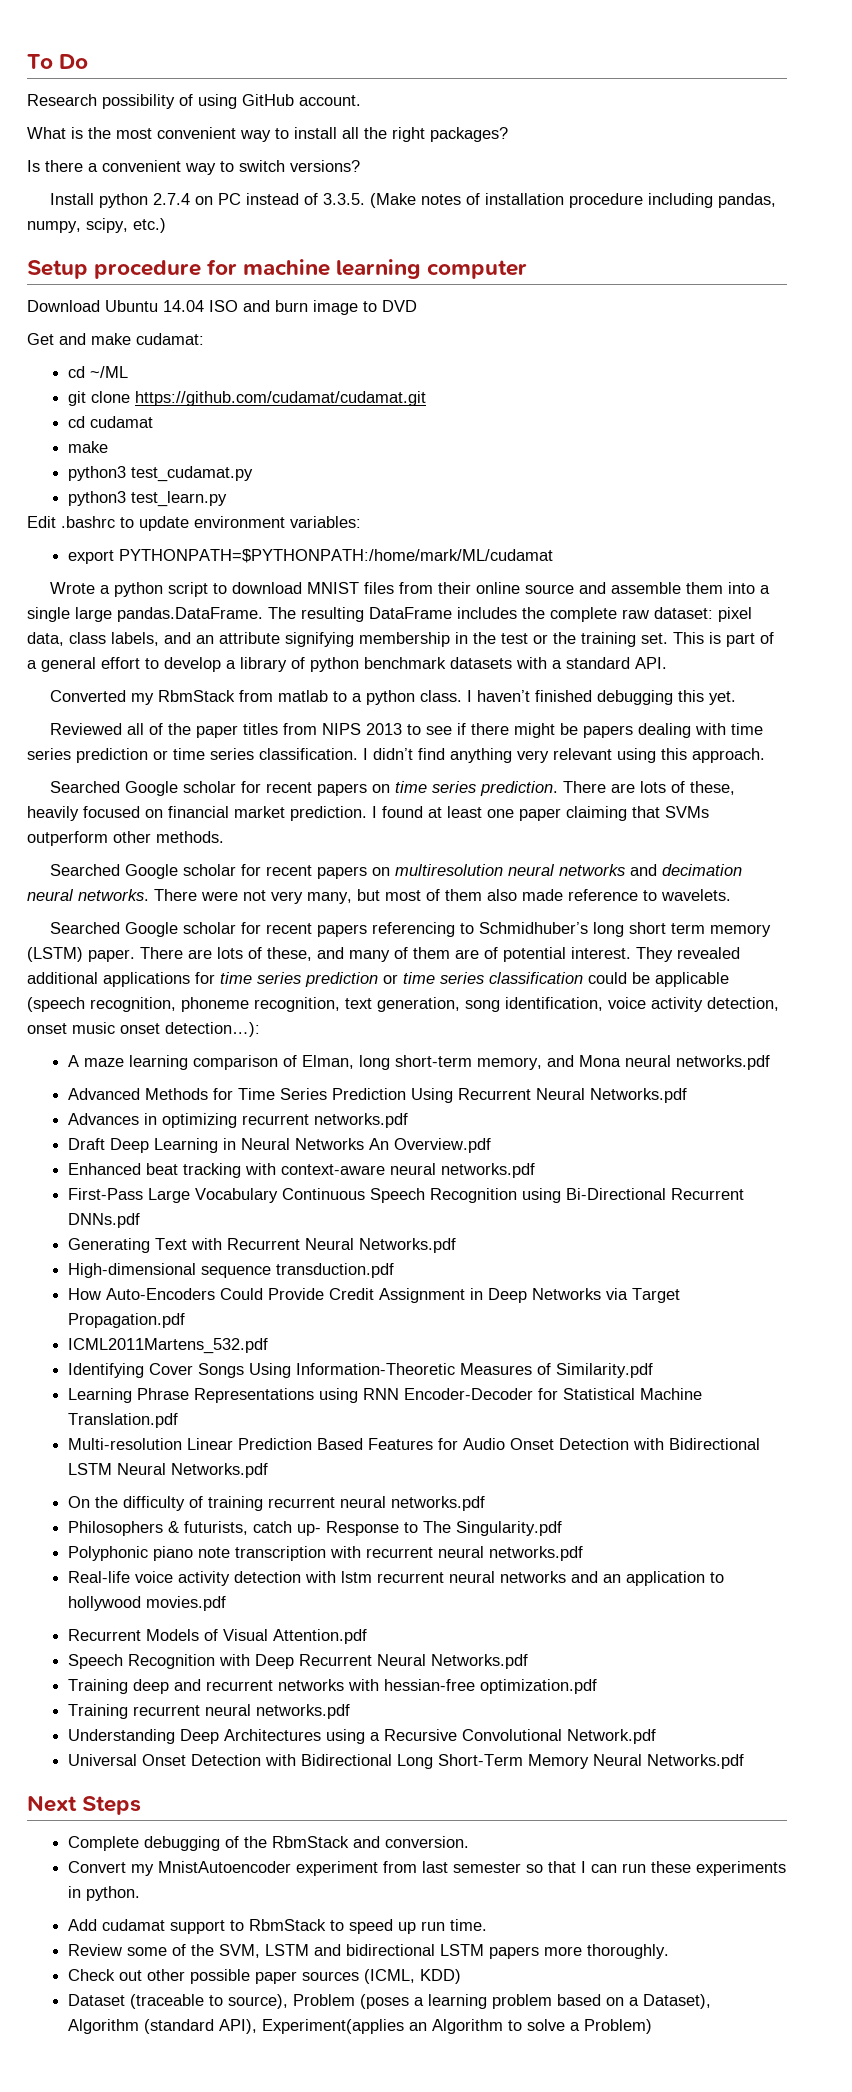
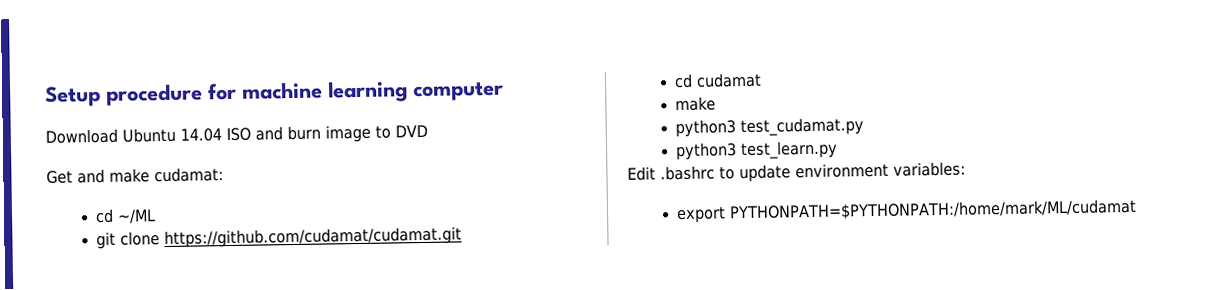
- To Do
- Research possibility of using GitHub account.
- What is the most convenient way to install all the right packages?
- Is there a convenient way to switch versions?
- Install python 2.7.4 on PC instead of 3.3.5. (Make notes of installation procedure including pandas, numpy, scipy, etc.)
- Wrote a python script to download MNIST files from their online source and assemble them into a single large pandas.DataFrame. The resulting DataFrame includes the complete raw dataset: pixel data, class labels, and an attribute signifying membership in the test or the training set. This is part of a general effort to develop a library of python benchmark datasets with a standard API.
- Converted my RbmStack from matlab to a python class. I haven’t finished debugging this yet.
- Reviewed all of the paper titles from NIPS 2013 to see if there might be papers dealing with time series prediction or time series classification. I didn’t find anything very relevant using this approach.
- Searched Google scholar for recent papers on time series prediction. There are lots of these, heavily focused on financial market prediction. I found at least one paper claiming that SVMs outperform other methods.
- Searched Google scholar for recent papers on multiresolution neural networks and decimation neural networks. There were not very many, but most of them also made reference to wavelets.
- Searched Google scholar for recent papers referencing to Schmidhuber’s long short term memory (LSTM) paper. There are lots of these, and many of them are of potential interest. They revealed additional applications for time series prediction or time series classification could be applicable (speech recognition, phoneme recognition, text generation, song identification, voice activity detection, onset music onset detection…):
- A maze learning comparison of Elman, long short-term memory, and Mona neural networks.pdf
- Advanced Methods for Time Series Prediction Using Recurrent Neural Networks.pdf
- Advances in optimizing recurrent networks.pdf
- Draft Deep Learning in Neural Networks An Overview.pdf
- Enhanced beat tracking with context-aware neural networks.pdf
- First-Pass Large Vocabulary Continuous Speech Recognition using Bi-Directional Recurrent DNNs.pdf
- Generating Text with Recurrent Neural Networks.pdf
- High-dimensional sequence transduction.pdf
- How Auto-Encoders Could Provide Credit Assignment in Deep Networks via Target Propagation.pdf
- ICML2011Martens_532.pdf
- Identifying Cover Songs Using Information-Theoretic Measures of Similarity.pdf
- Learning Phrase Representations using RNN Encoder-Decoder for Statistical Machine Translation.pdf
- Multi-resolution Linear Prediction Based Features for Audio Onset Detection with Bidirectional LSTM Neural Networks.pdf
- On the difficulty of training recurrent neural networks.pdf
- Philosophers & futurists, catch up- Response to The Singularity.pdf
- Polyphonic piano note transcription with recurrent neural networks.pdf
- Real-life voice activity detection with lstm recurrent neural networks and an application to hollywood movies.pdf
- Recurrent Models of Visual Attention.pdf
- Speech Recognition with Deep Recurrent Neural Networks.pdf
- Training deep and recurrent networks with hessian-free optimization.pdf
- Training recurrent neural networks.pdf
- Understanding Deep Architectures using a Recursive Convolutional Network.pdf
- Universal Onset Detection with Bidirectional Long Short-Term Memory Neural Networks.pdf
- Next Steps
- Complete debugging of the RbmStack and conversion.
- Convert my MnistAutoencoder experiment from last semester so that I can run these experiments in python.
- Add cudamat support to RbmStack to speed up run time.
- Review some of the SVM, LSTM and bidirectional LSTM papers more thoroughly.
- Check out other possible paper sources (ICML, KDD)
- Dataset (traceable to source), Problem (poses a learning problem based on a Dataset), Algorithm (standard API), Experiment(applies an Algorithm to solve a Problem)

